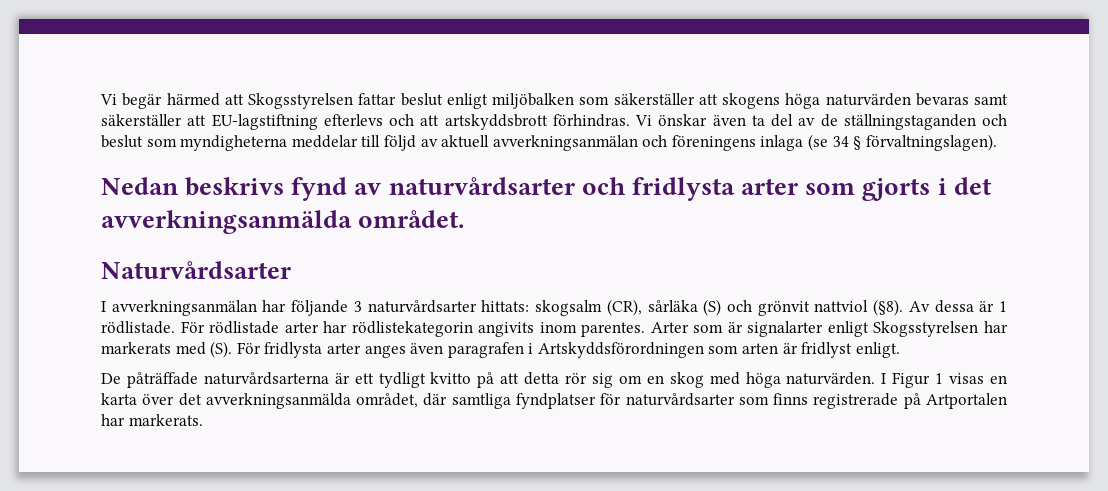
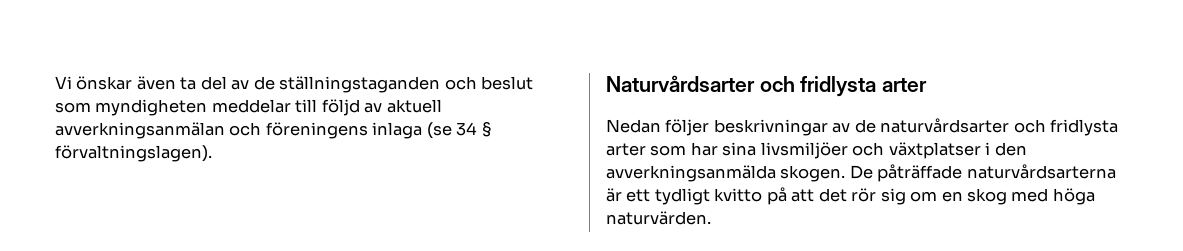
- Vi begär härmed att Skogsstyrelsen fattar beslut enligt miljöbalken som säkerställer att skogens höga naturvärden bevaras samt säkerställer att EU-lagstiftning efterlevs och att artskyddsbrott förhindras. Vi önskar även ta del av de ställningstaganden och beslut som myndigheterna meddelar till följd av aktuell avverkningsanmälan och föreningens inlaga (se 34 § förvaltningslagen).
+ Vi önskar även ta del av de ställningstaganden och beslut som myndigheten meddelar till följd av aktuell avverkningsanmälan och föreningens inlaga (se 34 § förvaltningslagen).
- Nedan beskrivs fynd av naturvårdsarter och fridlysta arter som gjorts i det avverkningsanmälda området.
- Naturvårdsarter
- I avverkningsanmälan har följande 3 naturvårdsarter hittats: skogsalm (CR), sårläka (S) och grönvit nattviol (§8). Av dessa är 1 rödlistade. För rödlistade arter har rödlistekategorin angivits inom parentes. Arter som är signalarter enligt Skogsstyrelsen har markerats med (S). För fridlysta arter anges även paragrafen i Artskyddsförordningen som arten är fridlyst enligt.
- De påträffade naturvårdsarterna är ett tydligt kvitto på att detta rör sig om en skog med höga naturvärden. I Figur 1 visas en karta över det avverkningsanmälda området, där samtliga fyndplatser för naturvårdsarter som finns registrerade på Artportalen har markerats.
+ Naturvårdsarter och fridlysta arter
+ Nedan följer beskrivningar av de naturvårdsarter och fridlysta arter som har sina livsmiljöer och växtplatser i den avverkningsanmälda skogen. De påträffade naturvårdsarterna är ett tydligt kvitto på att det rör sig om en skog med höga naturvärden.

